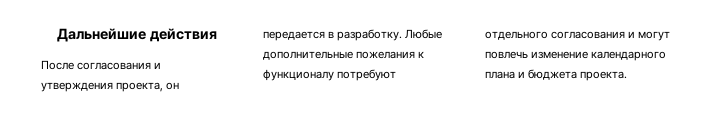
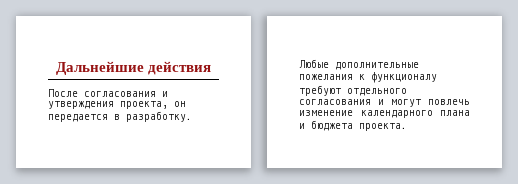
- Любые дополнительные пожелания к функционалу потребуют отдельного согласования и могут повлечь изменение календарного плана и бюджета проекта.
+ Любые дополнительные пожелания к функционалу требуют отдельного согласования и могут повлечь изменение календарного плана и бюджета проекта.

